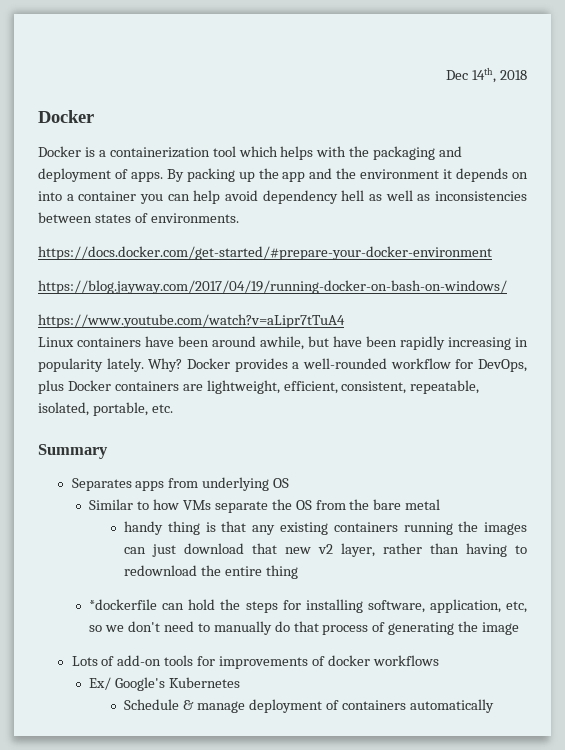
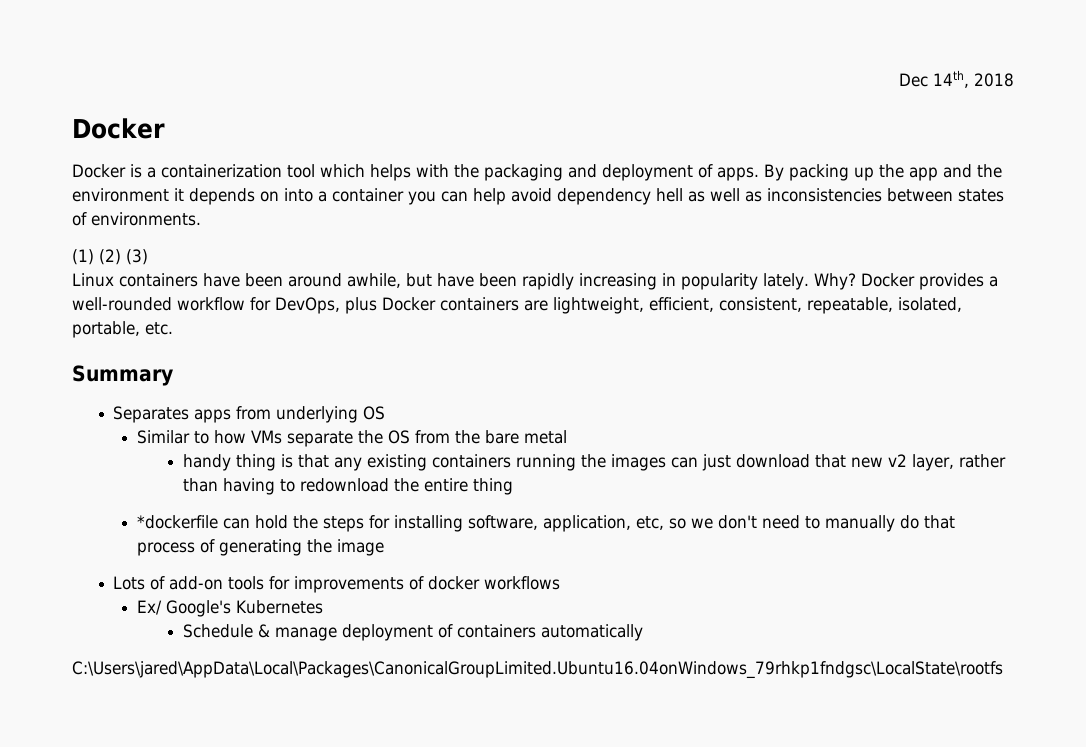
- https://docs.docker.com/get-started/#prepare-your-docker-environment
- https://blog.jayway.com/2017/04/19/running-docker-on-bash-on-windows/
- https://www.youtube.com/watch?v=aLipr7tTuA4
+ (1) (2) (3)
+ C:\Users\jared\AppData\Local\Packages\CanonicalGroupLimited.Ubuntu16.04onWindows_79rhkp1fndgsc\LocalState\rootfs

